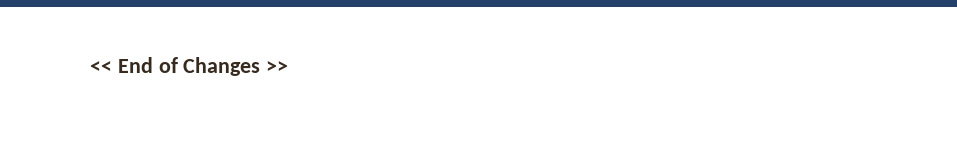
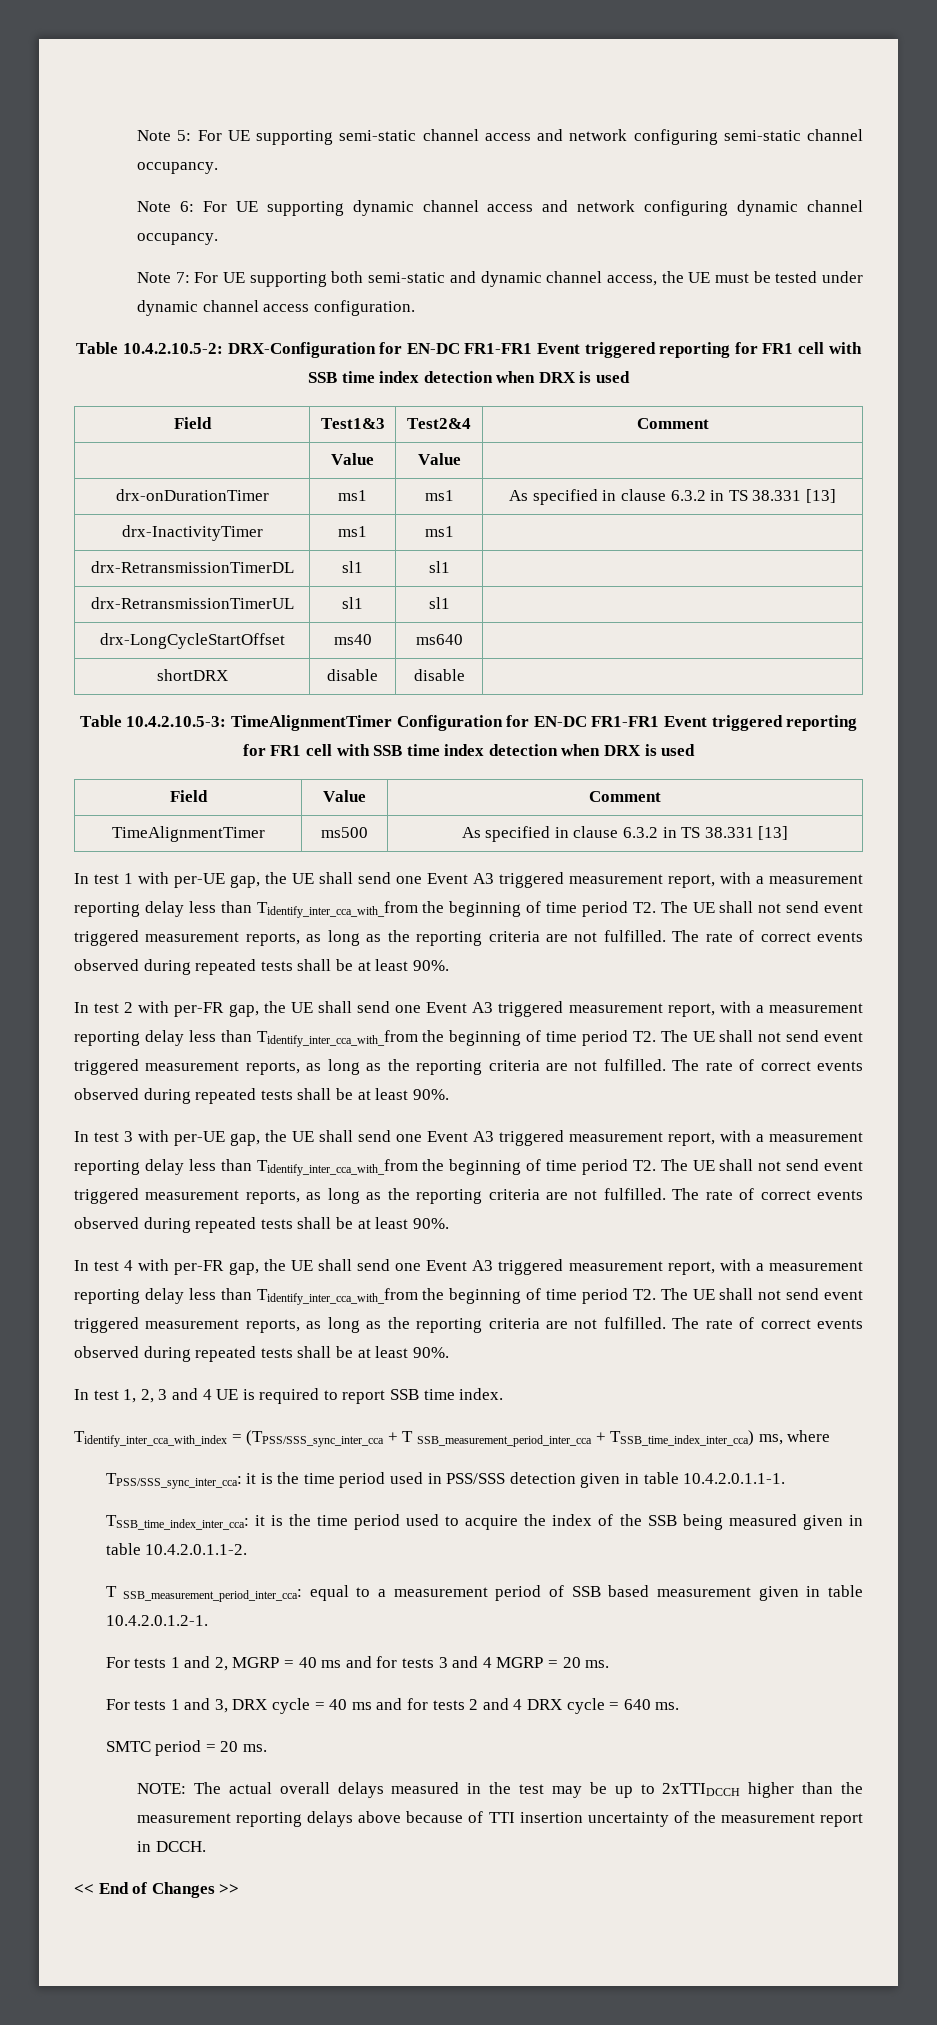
+ Note 5: For UE supporting semi-static channel access and network configuring semi-static channel occupancy.
+ Note 6: For UE supporting dynamic channel access and network configuring dynamic channel occupancy.
+ Note 7: For UE supporting both semi-static and dynamic channel access, the UE must be tested under dynamic channel access configuration.
+ Table 10.4.2.10.5-2: DRX-Configuration for EN-DC FR1-FR1 Event triggered reporting for FR1 cell with SSB time index detection when DRX is used
+ Field | Test1&3 | Test2&4 | Comment
+ | Value | Value |
+ drx-onDurationTimer | ms1 | ms1 | As specified in clause 6.3.2 in TS 38.331 [13]
+ drx-InactivityTimer | ms1 | ms1 |
+ drx-RetransmissionTimerDL | sl1 | sl1 |
+ drx-RetransmissionTimerUL | sl1 | sl1 |
+ drx-LongCycleStartOffset | ms40 | ms640 |
+ shortDRX | disable | disable |
+ Table 10.4.2.10.5-3: TimeAlignmentTimer Configuration for EN-DC FR1-FR1 Event triggered reporting for FR1 cell with SSB time index detection when DRX is used
+ Field | Value | Comment
+ TimeAlignmentTimer | ms500 | As specified in clause 6.3.2 in TS 38.331 [13]
+ In test 1 with per-UE gap, the UE shall send one Event A3 triggered measurement report, with a measurement reporting delay less than Tidentify_inter_cca_with_from the beginning of time period T2. The UE shall not send event triggered measurement reports, as long as the reporting criteria are not fulfilled. The rate of correct events observed during repeated tests shall be at least 90%.
+ In test 2 with per-FR gap, the UE shall send one Event A3 triggered measurement report, with a measurement reporting delay less than Tidentify_inter_cca_with_from the beginning of time period T2. The UE shall not send event triggered measurement reports, as long as the reporting criteria are not fulfilled. The rate of correct events observed during repeated tests shall be at least 90%.
+ In test 3 with per-UE gap, the UE shall send one Event A3 triggered measurement report, with a measurement reporting delay less than Tidentify_inter_cca_with_from the beginning of time period T2. The UE shall not send event triggered measurement reports, as long as the reporting criteria are not fulfilled. The rate of correct events observed during repeated tests shall be at least 90%.
+ In test 4 with per-FR gap, the UE shall send one Event A3 triggered measurement report, with a measurement reporting delay less than Tidentify_inter_cca_with_from the beginning of time period T2. The UE shall not send event triggered measurement reports, as long as the reporting criteria are not fulfilled. The rate of correct events observed during repeated tests shall be at least 90%.
+ In test 1, 2, 3 and 4 UE is required to report SSB time index.
+ Tidentify_inter_cca_with_index = (TPSS/SSS_sync_inter_cca + T SSB_measurement_period_inter_cca + TSSB_time_index_inter_cca) ms, where
+ TPSS/SSS_sync_inter_cca: it is the time period used in PSS/SSS detection given in table 10.4.2.0.1.1-1.
+ TSSB_time_index_inter_cca: it is the time period used to acquire the index of the SSB being measured given in table 10.4.2.0.1.1-2.
+ T SSB_measurement_period_inter_cca: equal to a measurement period of SSB based measurement given in table 10.4.2.0.1.2-1.
+ For tests 1 and 2, MGRP = 40 ms and for tests 3 and 4 MGRP = 20 ms.
+ For tests 1 and 3, DRX cycle = 40 ms and for tests 2 and 4 DRX cycle = 640 ms.
+ SMTC period = 20 ms.
+ NOTE: The actual overall delays measured in the test may be up to 2xTTIDCCH higher than the measurement reporting delays above because of TTI insertion uncertainty of the measurement report in DCCH.

